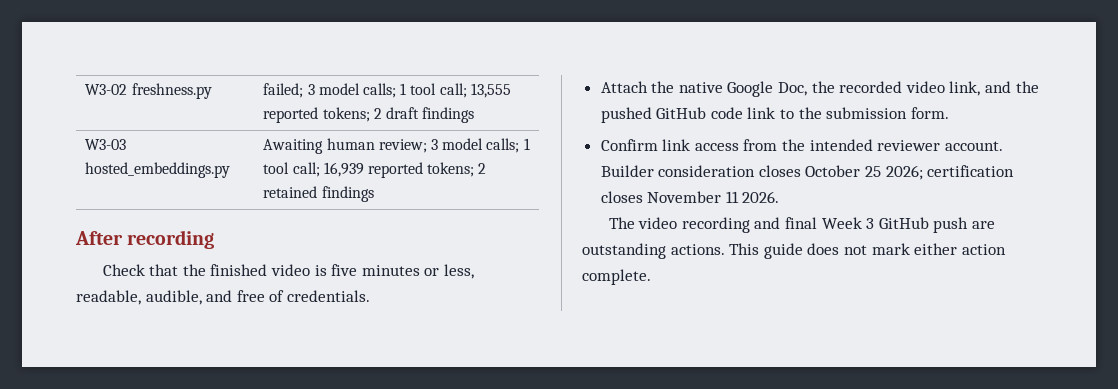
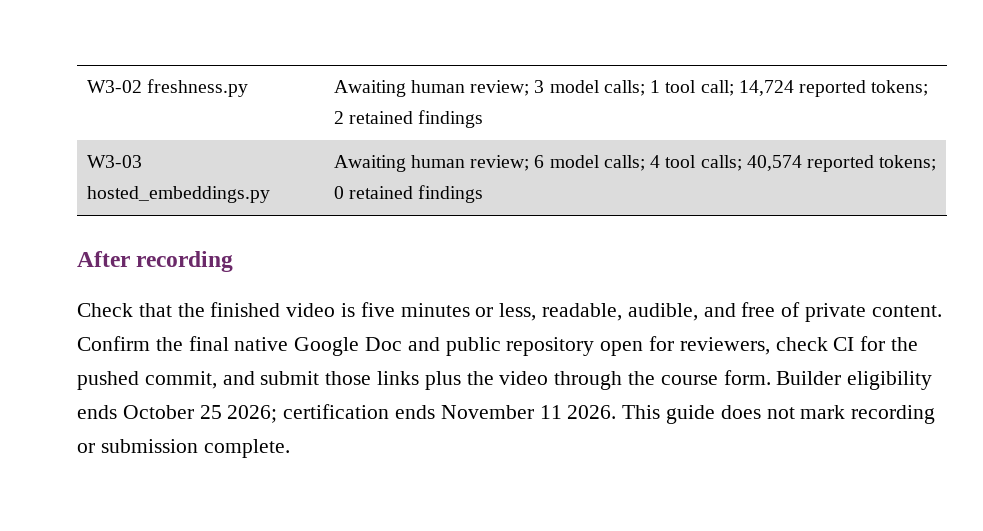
- W3-02 freshness.py | failed; 3 model calls; 1 tool call; 13,555 reported tokens; 2 draft findings
- W3-03 hosted_embeddings.py | Awaiting human review; 3 model calls; 1 tool call; 16,939 reported tokens; 2 retained findings
+ W3-02 freshness.py | Awaiting human review; 3 model calls; 1 tool call; 14,724 reported tokens; 2 retained findings
+ W3-03 hosted_embeddings.py | Awaiting human review; 6 model calls; 4 tool calls; 40,574 reported tokens; 0 retained findings
- Check that the finished video is five minutes or less, readable, audible, and free of credentials.
- Attach the native Google Doc, the recorded video link, and the pushed GitHub code link to the submission form.
- Confirm link access from the intended reviewer account. Builder consideration closes October 25 2026; certification closes November 11 2026.
- The video recording and final Week 3 GitHub push are outstanding actions.
+ Check that the finished video is five minutes or less, readable, audible, and free of private content. Confirm the final native Google Doc and public repository open for reviewers, check CI for the pushed commit, and submit those links plus the video through the course form. Builder eligibility ends October 25 2026; certification ends November 11 2026.
- This guide does not mark either action complete.
+ This guide does not mark recording or submission complete.

